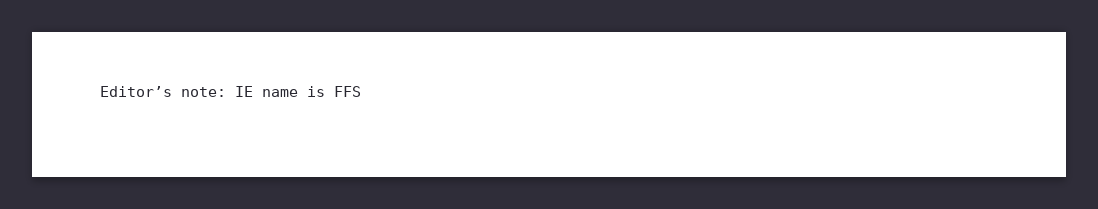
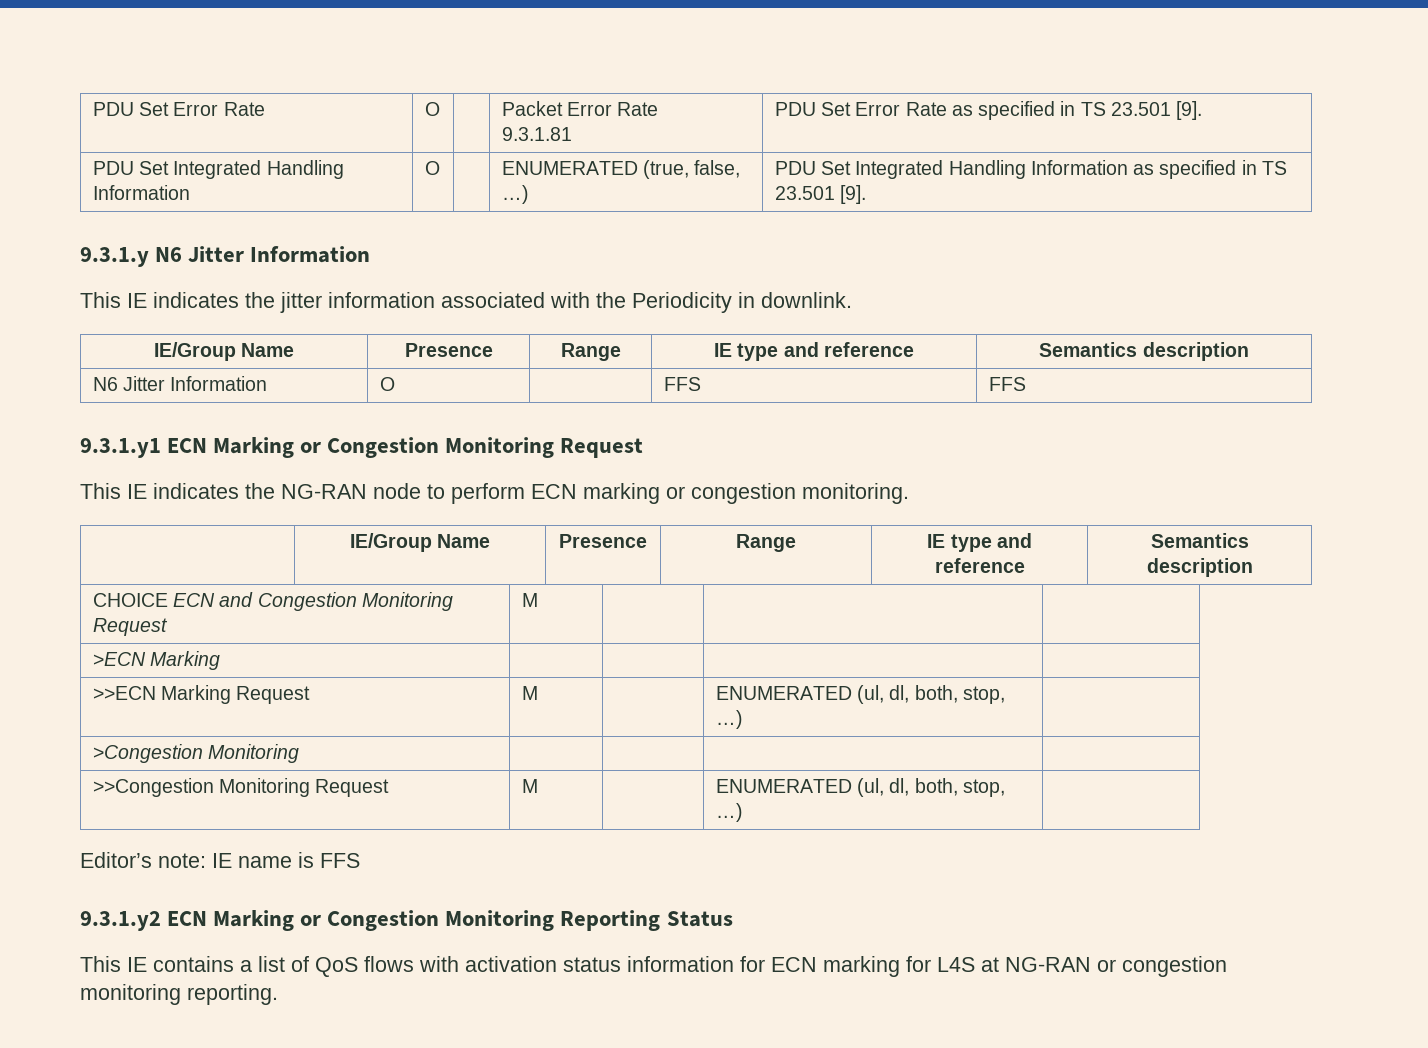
+ PDU Set Error Rate | O | | Packet Error Rate
+ 9.3.1.81 | PDU Set Error Rate as specified in TS 23.501 [9].
+ PDU Set Integrated Handling Information | O | | ENUMERATED (true, false, …) | PDU Set Integrated Handling Information as specified in TS 23.501 [9].
+ 9.3.1.y N6 Jitter Information
+ This IE indicates the jitter information associated with the Periodicity in downlink.
+ IE/Group Name | Presence | Range | IE type and reference | Semantics description
+ N6 Jitter Information | O | | FFS | FFS
+ 9.3.1.y1 ECN Marking or Congestion Monitoring Request
+ This IE indicates the NG-RAN node to perform ECN marking or congestion monitoring.
+ | IE/Group Name | Presence | Range | IE type and reference | Semantics description
+ CHOICE ECN and Congestion Monitoring Request | M | | |
+ >ECN Marking | | | |
+ >>ECN Marking Request | M | | ENUMERATED (ul, dl, both, stop, …) |
+ >Congestion Monitoring | | | |
+ >>Congestion Monitoring Request | M | | ENUMERATED (ul, dl, both, stop, …) |
+ 9.3.1.y2 ECN Marking or Congestion Monitoring Reporting Status
+ This IE contains a list of QoS flows with activation status information for ECN marking for L4S at NG-RAN or congestion monitoring reporting.

